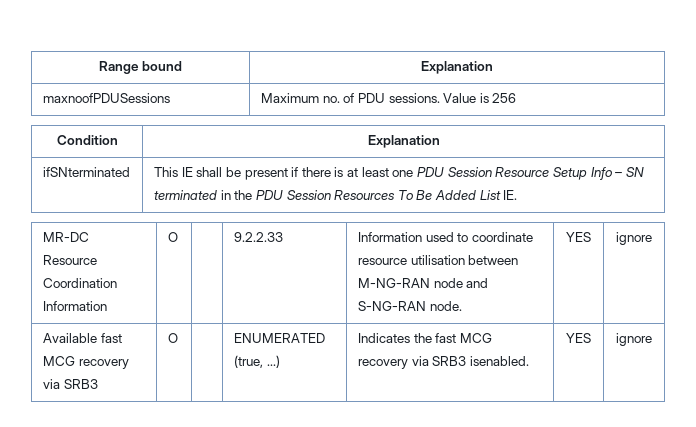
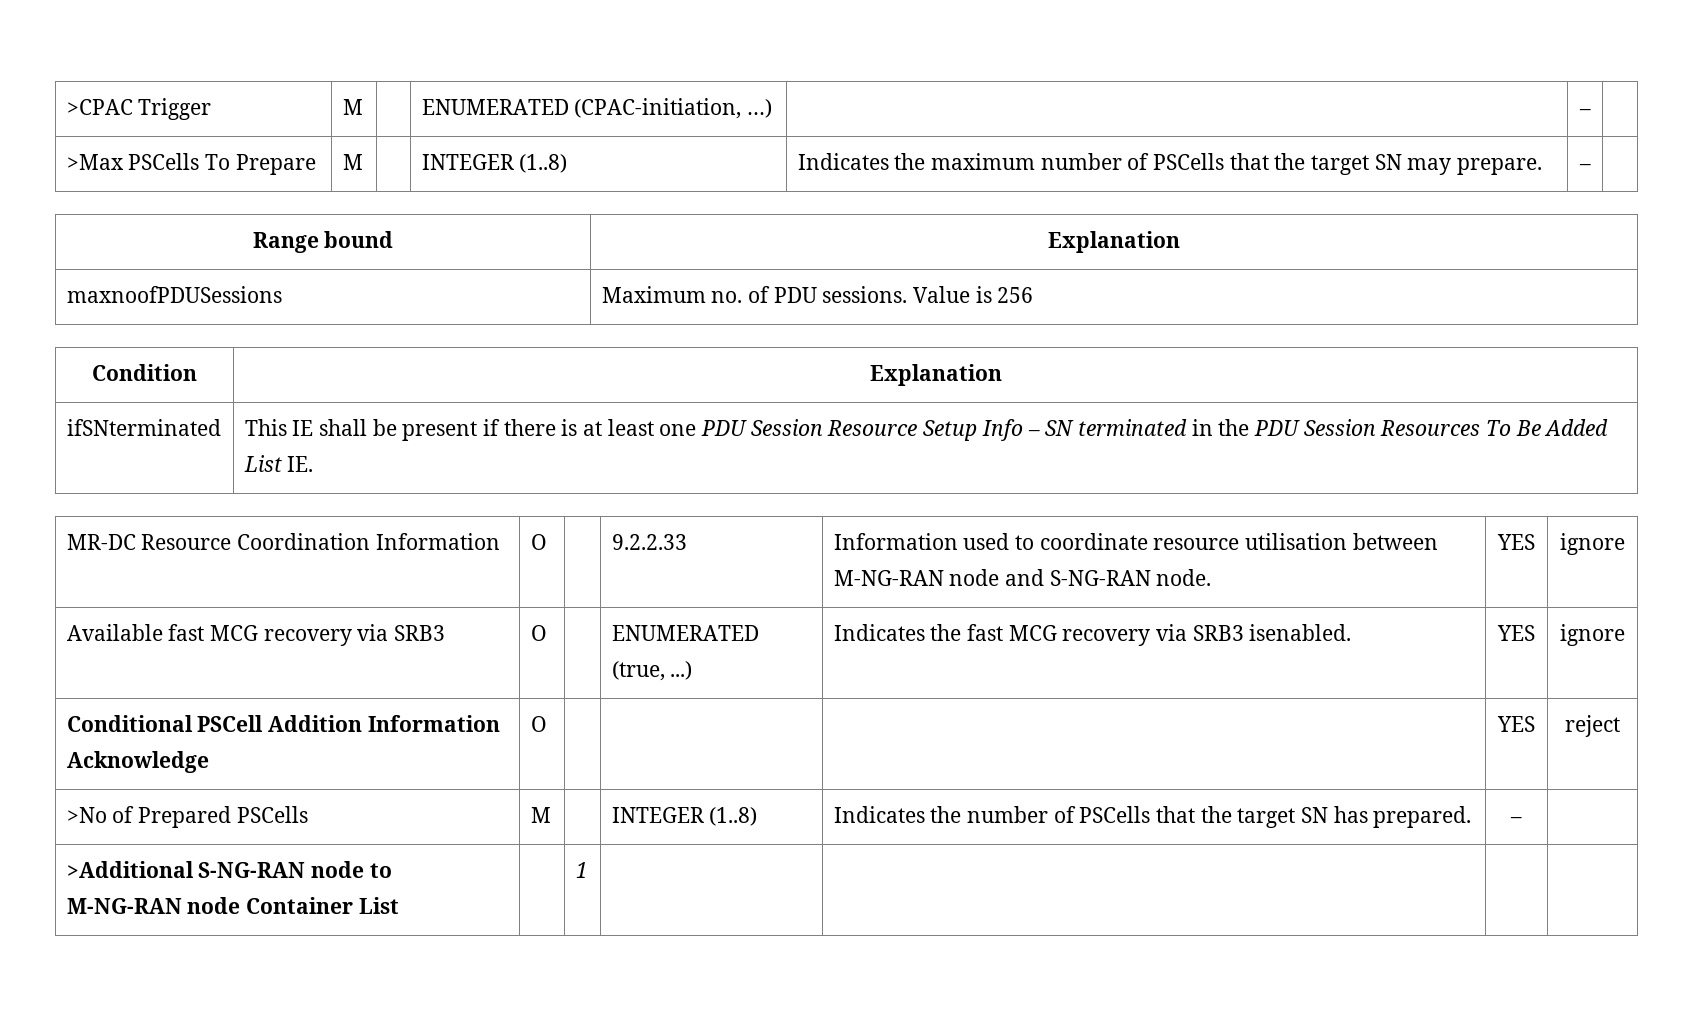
+ >CPAC Trigger | M | | ENUMERATED (CPAC-initiation, …) | | – |
+ >Max PSCells To Prepare | M | | INTEGER (1..8) | Indicates the maximum number of PSCells that the target SN may prepare. | – |
+ Conditional PSCell Addition Information Acknowledge | O | | | | YES | reject
+ >No of Prepared PSCells | M | | INTEGER (1..8) | Indicates the number of PSCells that the target SN has prepared. | – |
+ >Additional S-NG-RAN node to M-NG-RAN node Container List | | 1 | | | |

